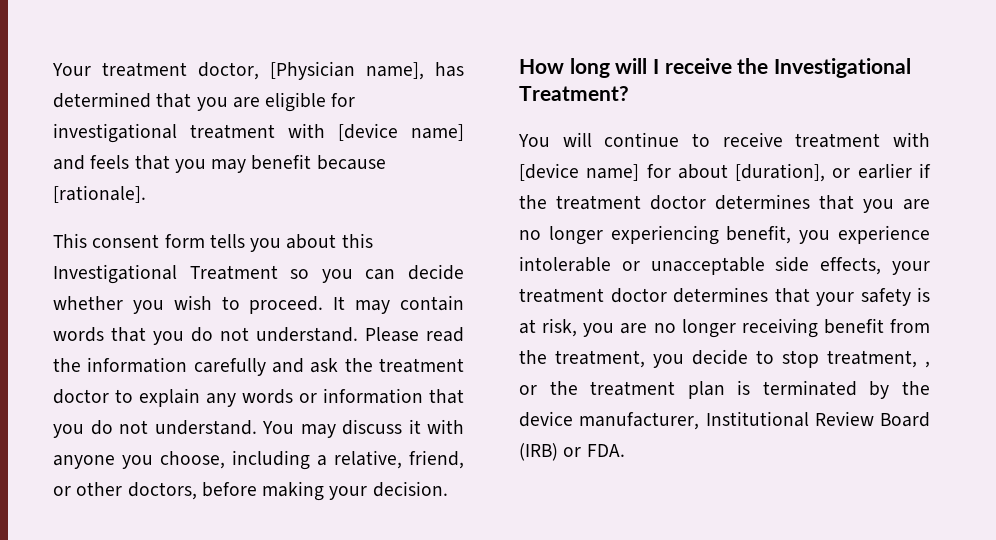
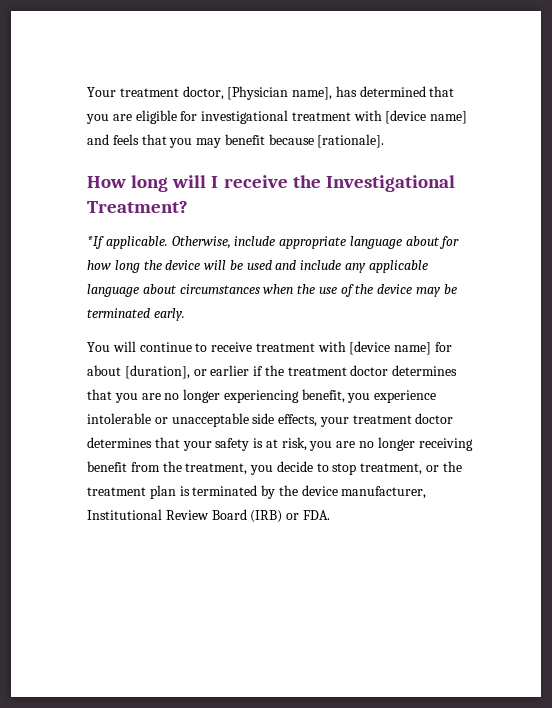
- This consent form tells you about this Investigational Treatment so you can decide whether you wish to proceed. It may contain words that you do not understand. Please read the information carefully and ask the treatment doctor to explain any words or information that you do not understand. You may discuss it with anyone you choose, including a relative, friend, or other doctors, before making your decision.
+ *If applicable. Otherwise, include appropriate language about for how long the device will be used and include any applicable language about circumstances when the use of the device may be terminated early.
- You will continue to receive treatment with [device name] for about [duration], or earlier if the treatment doctor determines that you are no longer experiencing benefit, you experience intolerable or unacceptable side effects, your treatment doctor determines that your safety is at risk, you are no longer receiving benefit from the treatment, you decide to stop treatment, , or the treatment plan is terminated by the device manufacturer, Institutional Review Board (IRB) or FDA.
+ You will continue to receive treatment with [device name] for about [duration], or earlier if the treatment doctor determines that you are no longer experiencing benefit, you experience intolerable or unacceptable side effects, your treatment doctor determines that your safety is at risk, you are no longer receiving benefit from the treatment, you decide to stop treatment, or the treatment plan is terminated by the device manufacturer, Institutional Review Board (IRB) or FDA.

